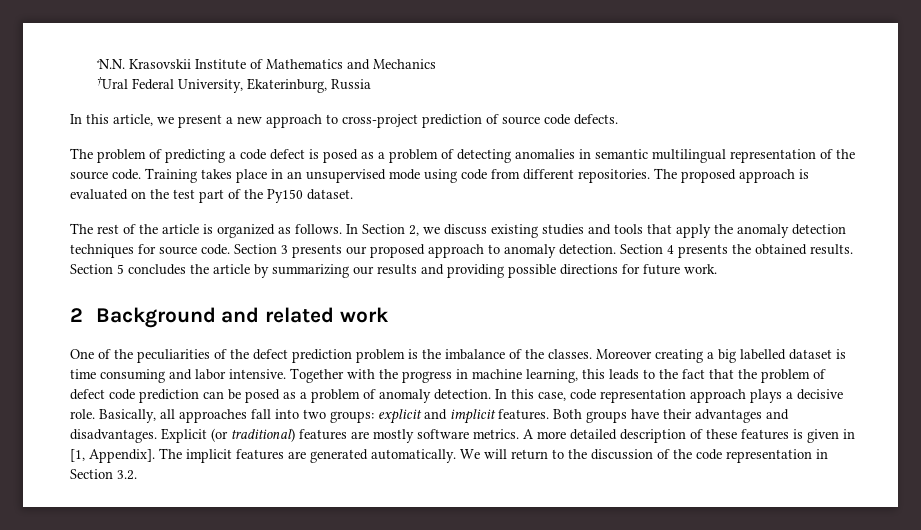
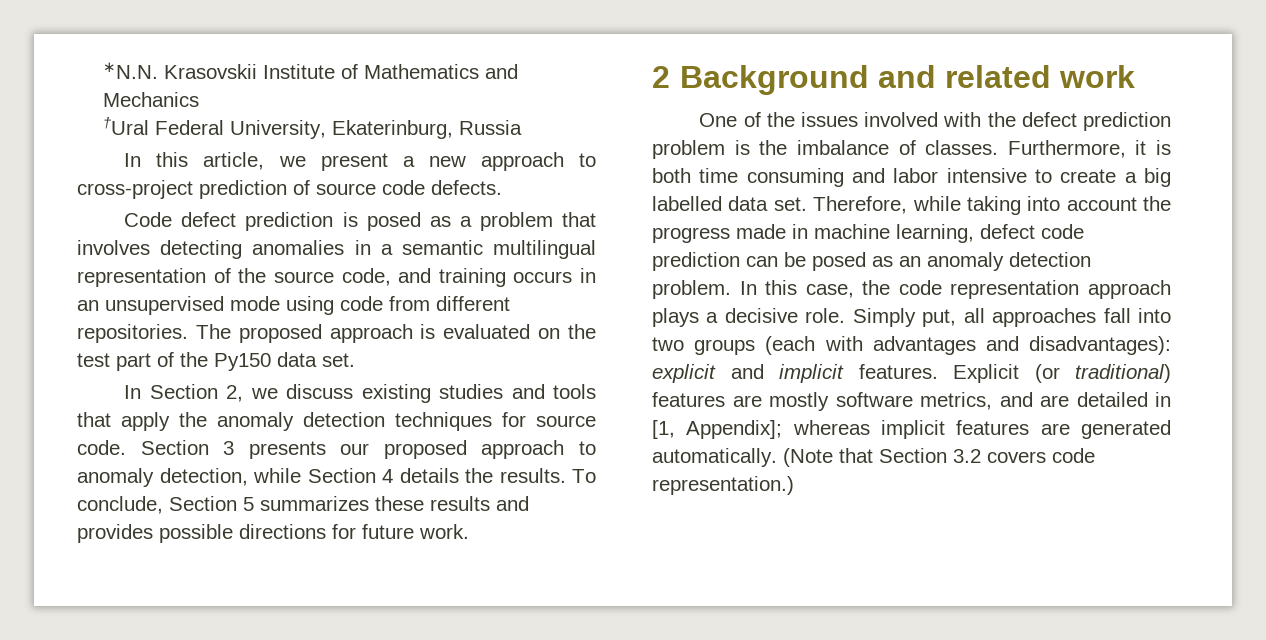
- The problem of predicting a code defect is posed as a problem of detecting anomalies in semantic multilingual representation of the source code. Training takes place in an unsupervised mode using code from different repositories.
+ Code defect prediction is posed as a problem that involves detecting anomalies in a semantic multilingual representation of the source code, and training occurs in an unsupervised mode using code from different repositories.
- The proposed approach is evaluated on the test part of the Py150 dataset.
- The rest of the article is organized as follows. In Section 2, we discuss existing studies and tools that apply the anomaly detection techniques for source code.
+ The proposed approach is evaluated on the test part of the Py150 data set.
+ In Section 2, we discuss existing studies and tools that apply the anomaly detection techniques for source code.
- Section 3 presents our proposed approach to anomaly detection. Section 4 presents the obtained results. Section 5 concludes the article by summarizing our results and providing possible directions for future work.
+ Section 3 presents our proposed approach to anomaly detection, while Section 4 details the results. To conclude, Section 5 summarizes these results and provides possible directions for future work.
- One of the peculiarities of the defect prediction problem is the imbalance of the classes. Moreover creating a big labelled dataset is time consuming and labor intensive. Together with the progress in machine learning, this leads to the fact that the problem of defect code prediction can be posed as a problem of anomaly detection.
+ One of the issues involved with the defect prediction problem is the imbalance of classes. Furthermore, it is both time consuming and labor intensive to create a big labelled data set. Therefore, while taking into account the progress made in machine learning, defect code prediction can be posed as an anomaly detection problem.
- In this case, code representation approach plays a decisive role.
+ In this case, the code representation approach plays a decisive role.
- Basically, all approaches fall into two groups: explicit and implicit features. Both groups have their advantages and disadvantages.
+ Simply put, all approaches fall into two groups (each with advantages and disadvantages): explicit and implicit features.
- Explicit (or traditional) features are mostly software metrics. A more detailed description of these features is given in [1, Appendix]. The implicit features are generated automatically.
+ Explicit (or traditional) features are mostly software metrics, and are detailed in [1, Appendix]; whereas implicit features are generated automatically.
- We will return to the discussion of the code representation in Section 3.2.
+ (Note that Section 3.2 covers code representation.)

